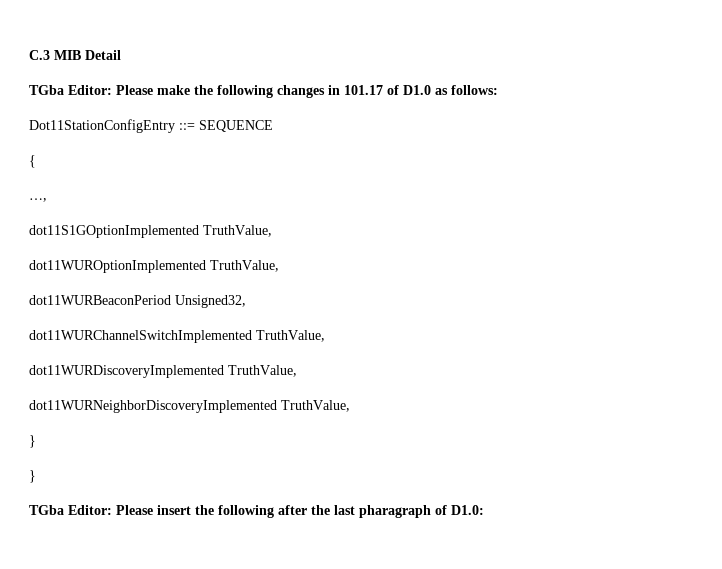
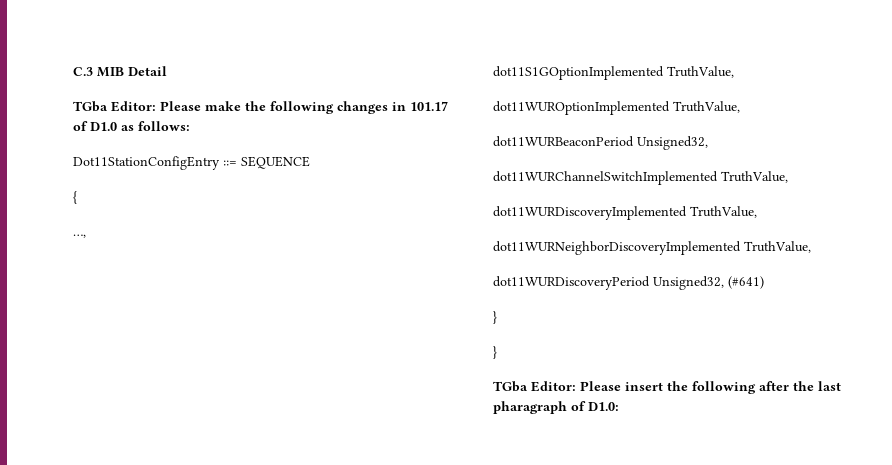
+ dot11WURDiscoveryPeriod Unsigned32, (#641)

